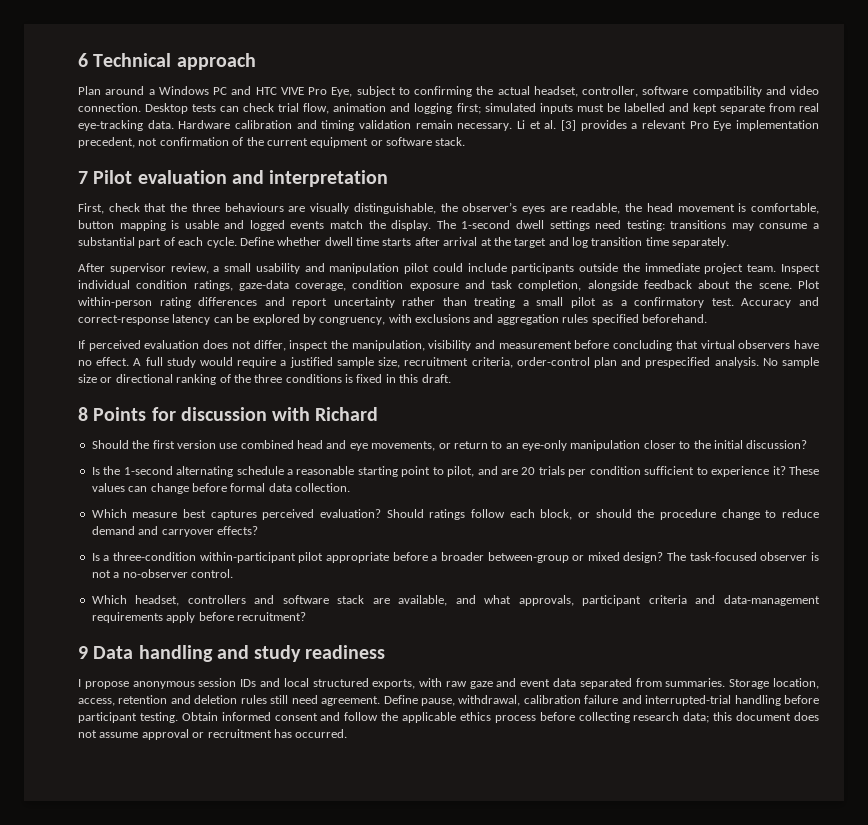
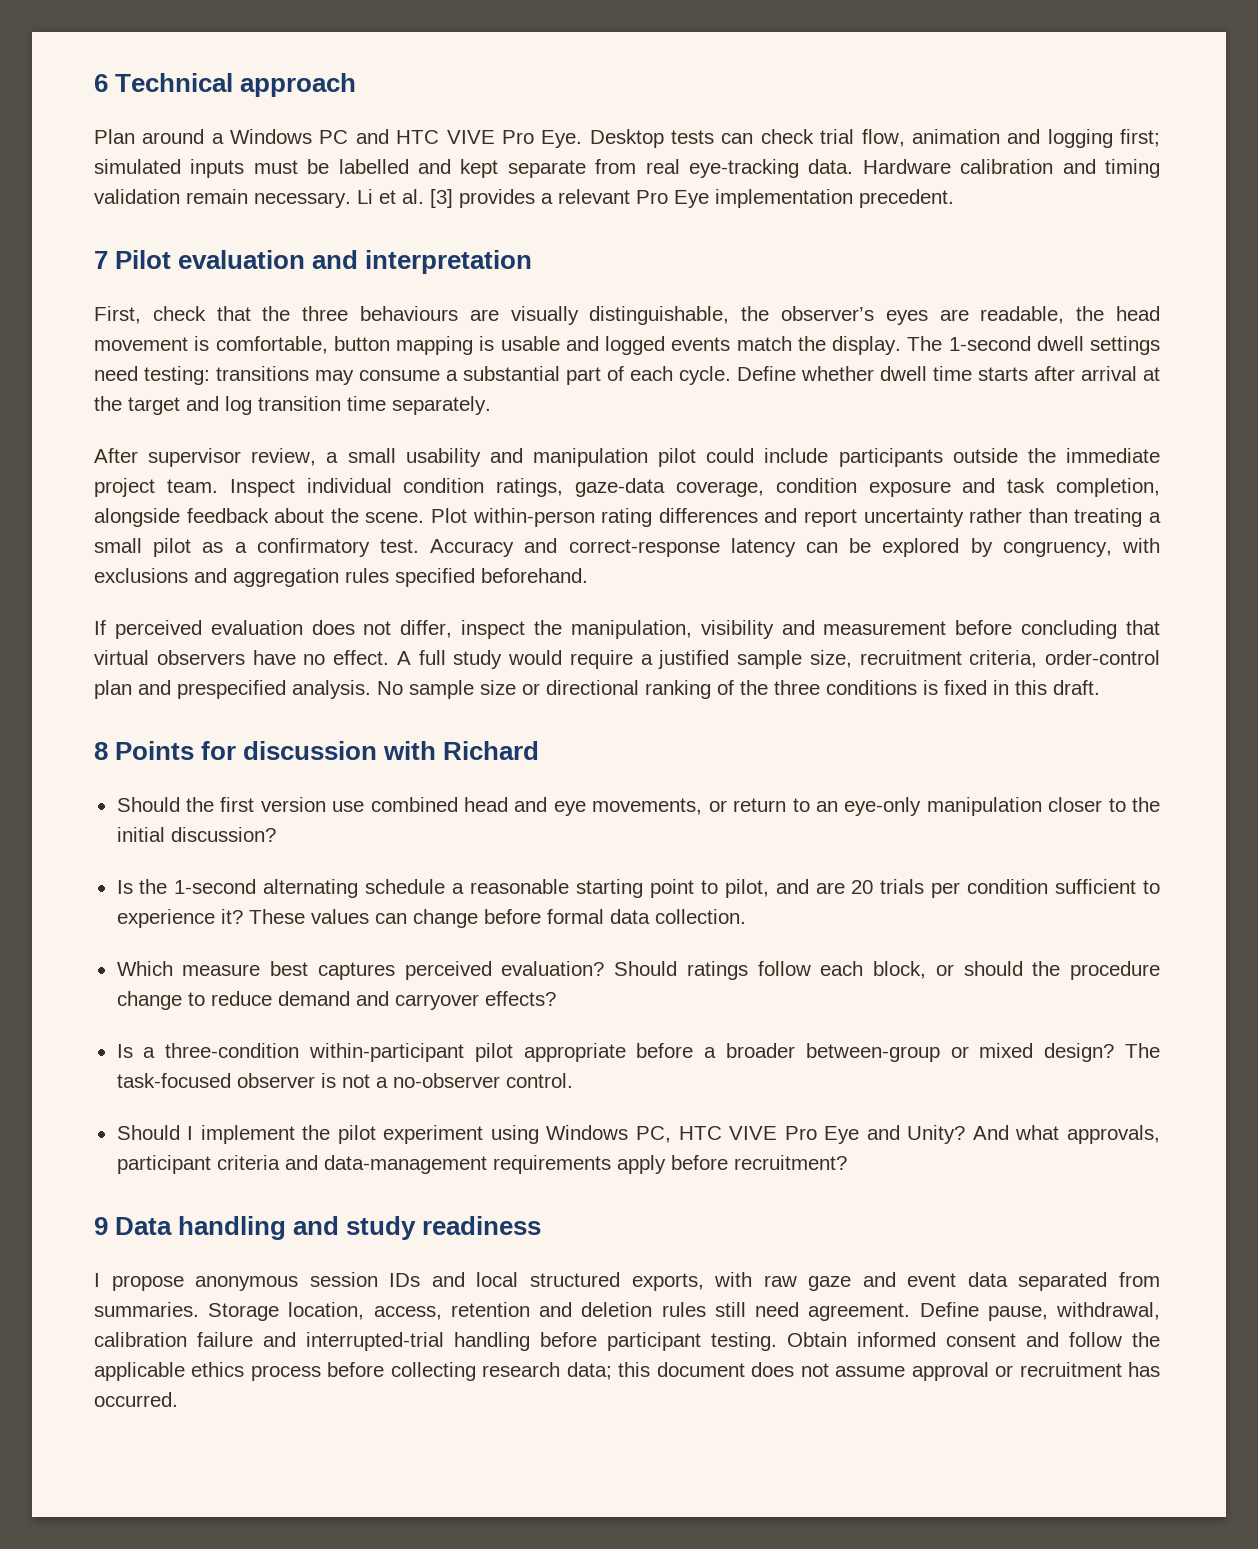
- Plan around a Windows PC and HTC VIVE Pro Eye, subject to confirming the actual headset, controller, software compatibility and video connection. Desktop tests can check trial flow, animation and logging first; simulated inputs must be labelled and kept separate from real eye-tracking data.
+ Plan around a Windows PC and HTC VIVE Pro Eye. Desktop tests can check trial flow, animation and logging first; simulated inputs must be labelled and kept separate from real eye-tracking data.
- Li et al. [3] provides a relevant Pro Eye implementation precedent, not confirmation of the current equipment or software stack.
+ Li et al. [3] provides a relevant Pro Eye implementation precedent.
- Which headset, controllers and software stack are available, and what approvals, participant criteria and data-management requirements apply before recruitment?
+ Should I implement the pilot experiment using Windows PC, HTC VIVE Pro Eye and Unity? And what approvals, participant criteria and data-management requirements apply before recruitment?

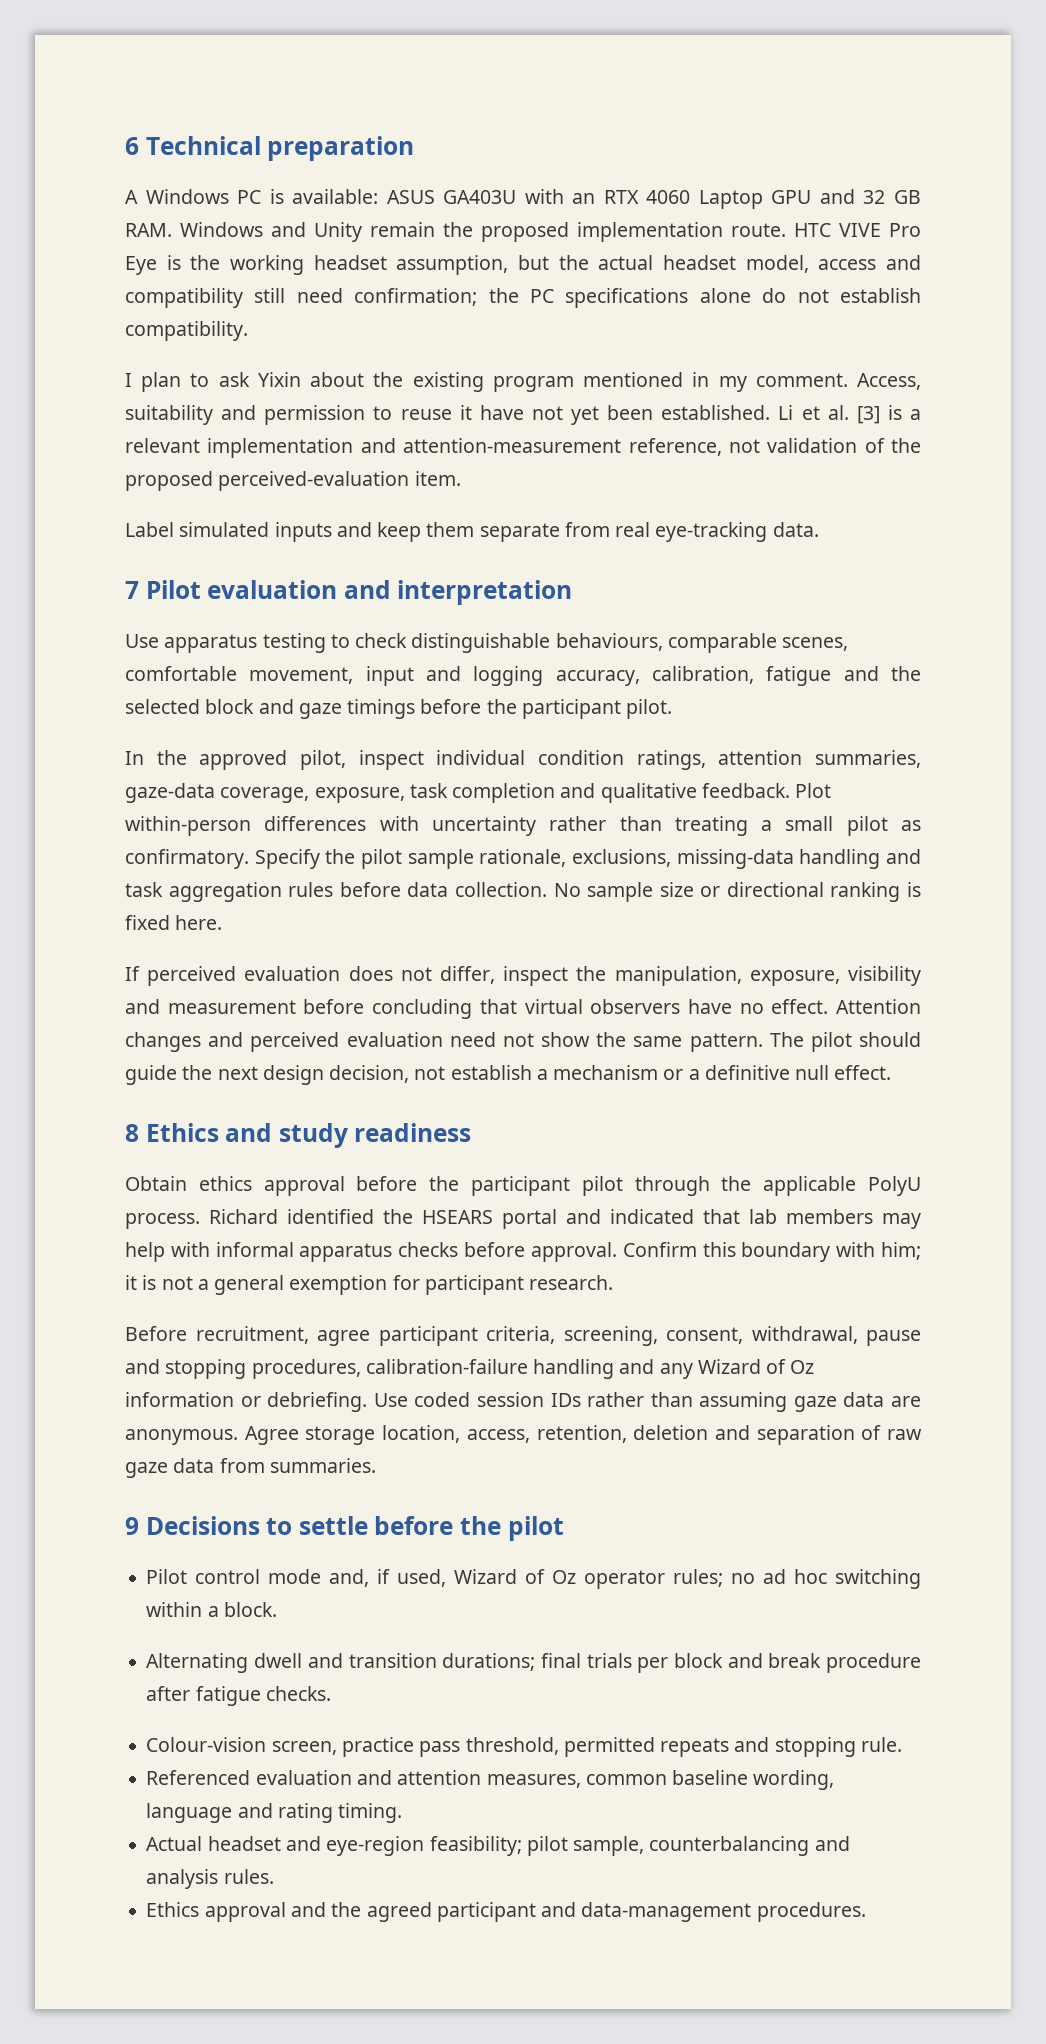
- 6 Technical approach
- Plan around a Windows PC and HTC VIVE Pro Eye. Desktop tests can check trial flow, animation and logging first; simulated inputs must be labelled and kept separate from real eye-tracking data. Hardware calibration and timing validation remain necessary. Li et al. [3] provides a relevant Pro Eye implementation precedent.
+ 6 Technical preparation
+ A Windows PC is available: ASUS GA403U with an RTX 4060 Laptop GPU and 32 GB RAM. Windows and Unity remain the proposed implementation route. HTC VIVE Pro Eye is the working headset assumption, but the actual headset model, access and compatibility still need confirmation; the PC specifications alone do not establish compatibility.
+ I plan to ask Yixin about the existing program mentioned in my comment. Access, suitability and permission to reuse it have not yet been established. Li et al. [3] is a relevant implementation and attention-measurement reference, not validation of the proposed perceived-evaluation item.
+ Label simulated inputs and keep them separate from real eye-tracking data.
- First, check that the three behaviours are visually distinguishable, the observer’s eyes are readable, the head movement is comfortable, button mapping is usable and logged events match the display. The 1-second dwell settings need testing: transitions may consume a substantial part of each cycle. Define whether dwell time starts after arrival at the target and log transition time separately.
- After supervisor review, a small usability and manipulation pilot could include participants outside the immediate project team. Inspect individual condition ratings, gaze-data coverage, condition exposure and task completion, alongside feedback about the scene. Plot within-person rating differences and report uncertainty rather than treating a small pilot as a confirmatory test. Accuracy and correct-response latency can be explored by congruency, with exclusions and aggregation rules specified beforehand.
+ Use apparatus testing to check distinguishable behaviours, comparable scenes, comfortable movement, input and logging accuracy, calibration, fatigue and the selected block and gaze timings before the participant pilot.
+ In the approved pilot, inspect individual condition ratings, attention summaries, gaze-data coverage, exposure, task completion and qualitative feedback. Plot within-person differences with uncertainty rather than treating a small pilot as confirmatory. Specify the pilot sample rationale, exclusions, missing-data handling and task aggregation rules before data collection. No sample size or directional ranking is fixed here.
- If perceived evaluation does not differ, inspect the manipulation, visibility and measurement before concluding that virtual observers have no effect.
+ If perceived evaluation does not differ, inspect the manipulation, exposure, visibility and measurement before concluding that virtual observers have no effect.
- A full study would require a justified sample size, recruitment criteria, order-control plan and prespecified analysis. No sample size or directional ranking of the three conditions is fixed in this draft.
- 8 Points for discussion with Richard
- Should the first version use combined head and eye movements, or return to an eye-only manipulation closer to the initial discussion?
- Is the 1-second alternating schedule a reasonable starting point to pilot, and are 20 trials per condition sufficient to experience it? These values can change before formal data collection.
- Which measure best captures perceived evaluation? Should ratings follow each block, or should the procedure change to reduce demand and carryover effects?
- Is a three-condition within-participant pilot appropriate before a broader between-group or mixed design? The task-focused observer is not a no-observer control.
- Should I implement the pilot experiment using Windows PC, HTC VIVE Pro Eye and Unity? And what approvals, participant criteria and data-management requirements apply before recruitment?
- 9 Data handling and study readiness
- I propose anonymous session IDs and local structured exports, with raw gaze and event data separated from summaries. Storage location, access, retention and deletion rules still need agreement. Define pause, withdrawal, calibration failure and interrupted-trial handling before participant testing. Obtain informed consent and follow the applicable ethics process before collecting research data; this document does not assume approval or recruitment has occurred.
+ Attention changes and perceived evaluation need not show the same pattern. The pilot should guide the next design decision, not establish a mechanism or a definitive null effect.
+ 8 Ethics and study readiness
+ Obtain ethics approval before the participant pilot through the applicable PolyU process. Richard identified the HSEARS portal and indicated that lab members may help with informal apparatus checks before approval. Confirm this boundary with him; it is not a general exemption for participant research.
+ Before recruitment, agree participant criteria, screening, consent, withdrawal, pause and stopping procedures, calibration-failure handling and any Wizard of Oz information or debriefing. Use coded session IDs rather than assuming gaze data are anonymous. Agree storage location, access, retention, deletion and separation of raw gaze data from summaries.
+ 9 Decisions to settle before the pilot
+ Pilot control mode and, if used, Wizard of Oz operator rules; no ad hoc switching within a block.
+ Alternating dwell and transition durations; final trials per block and break procedure after fatigue checks.
+ Colour-vision screen, practice pass threshold, permitted repeats and stopping rule.
+ Referenced evaluation and attention measures, common baseline wording, language and rating timing.
+ Actual headset and eye-region feasibility; pilot sample, counterbalancing and analysis rules.
+ Ethics approval and the agreed participant and data-management procedures.

